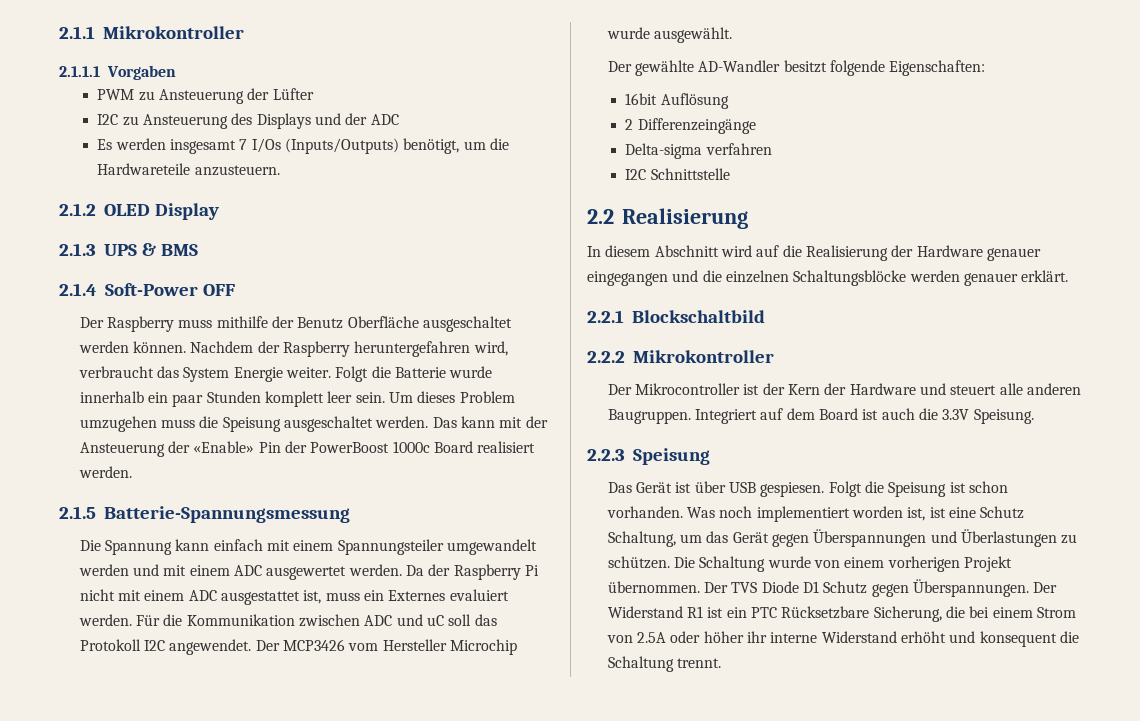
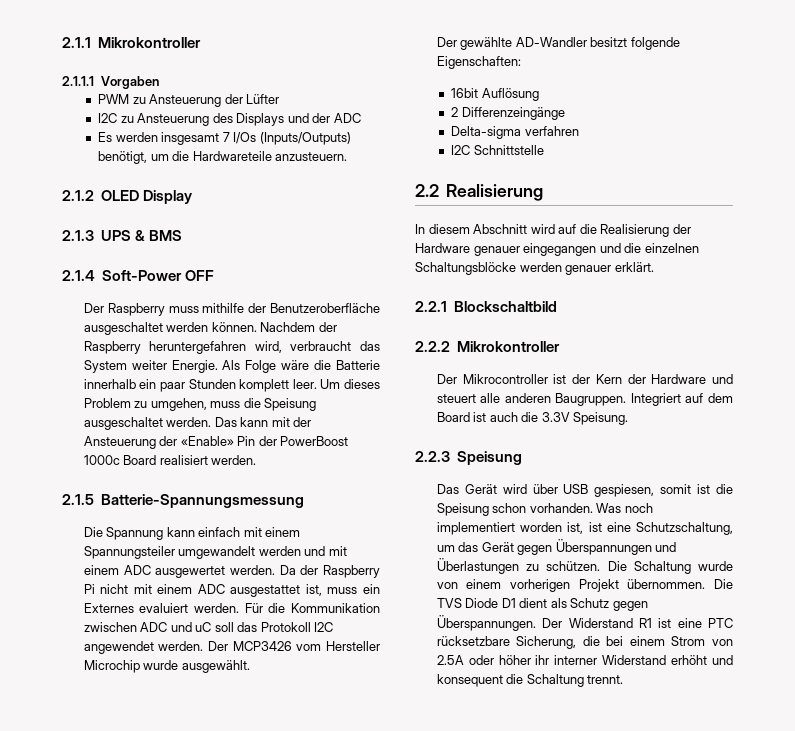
- Der Raspberry muss mithilfe der Benutz Oberfläche ausgeschaltet werden können.
+ Der Raspberry muss mithilfe der Benutzeroberfläche ausgeschaltet werden können.
- Nachdem der Raspberry heruntergefahren wird, verbraucht das System Energie weiter. Folgt die Batterie wurde innerhalb ein paar Stunden komplett leer sein.
+ Nachdem der Raspberry heruntergefahren wird, verbraucht das System weiter Energie. Als Folge wäre die Batterie innerhalb ein paar Stunden komplett leer.
- Um dieses Problem umzugehen muss die Speisung ausgeschaltet werden.
+ Um dieses Problem zu umgehen, muss die Speisung ausgeschaltet werden.
- Für die Kommunikation zwischen ADC und uC soll das Protokoll I2C angewendet.
+ Für die Kommunikation zwischen ADC und uC soll das Protokoll I2C angewendet werden.
- Das Gerät ist über USB gespiesen. Folgt die Speisung ist schon vorhanden.
+ Das Gerät wird über USB gespiesen, somit ist die Speisung schon vorhanden.
- Was noch implementiert worden ist, ist eine Schutz Schaltung, um das Gerät gegen Überspannungen und Überlastungen zu schützen.
+ Was noch implementiert worden ist, ist eine Schutzschaltung, um das Gerät gegen Überspannungen und Überlastungen zu schützen.
- Der TVS Diode D1 Schutz gegen Überspannungen.
+ Die TVS Diode D1 dient als Schutz gegen Überspannungen.
- Der Widerstand R1 ist ein PTC Rücksetzbare Sicherung, die bei einem Strom von 2.5A oder höher ihr interne Widerstand erhöht und konsequent die Schaltung trennt.
+ Der Widerstand R1 ist eine PTC rücksetzbare Sicherung, die bei einem Strom von 2.5A oder höher ihr interner Widerstand erhöht und konsequent die Schaltung trennt.

